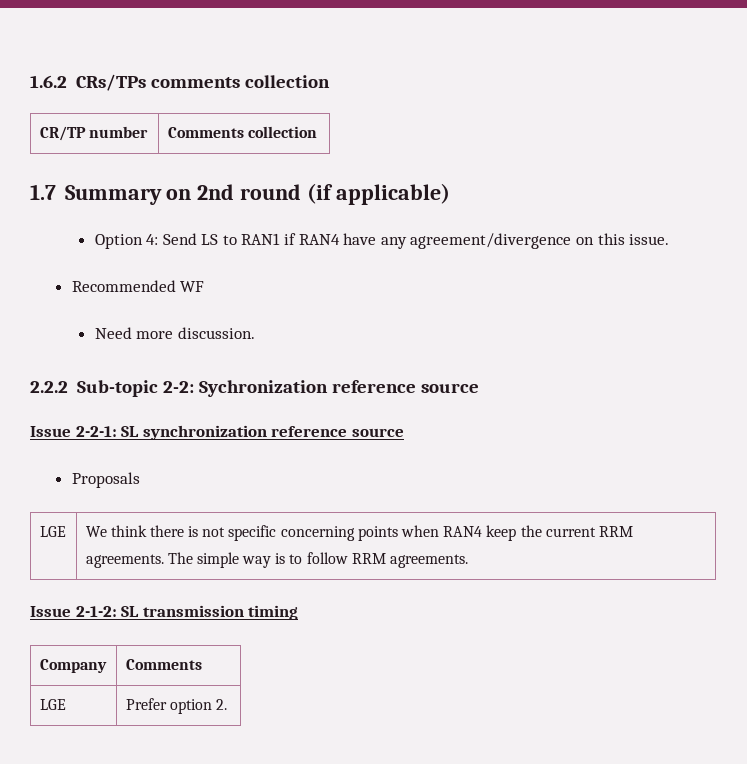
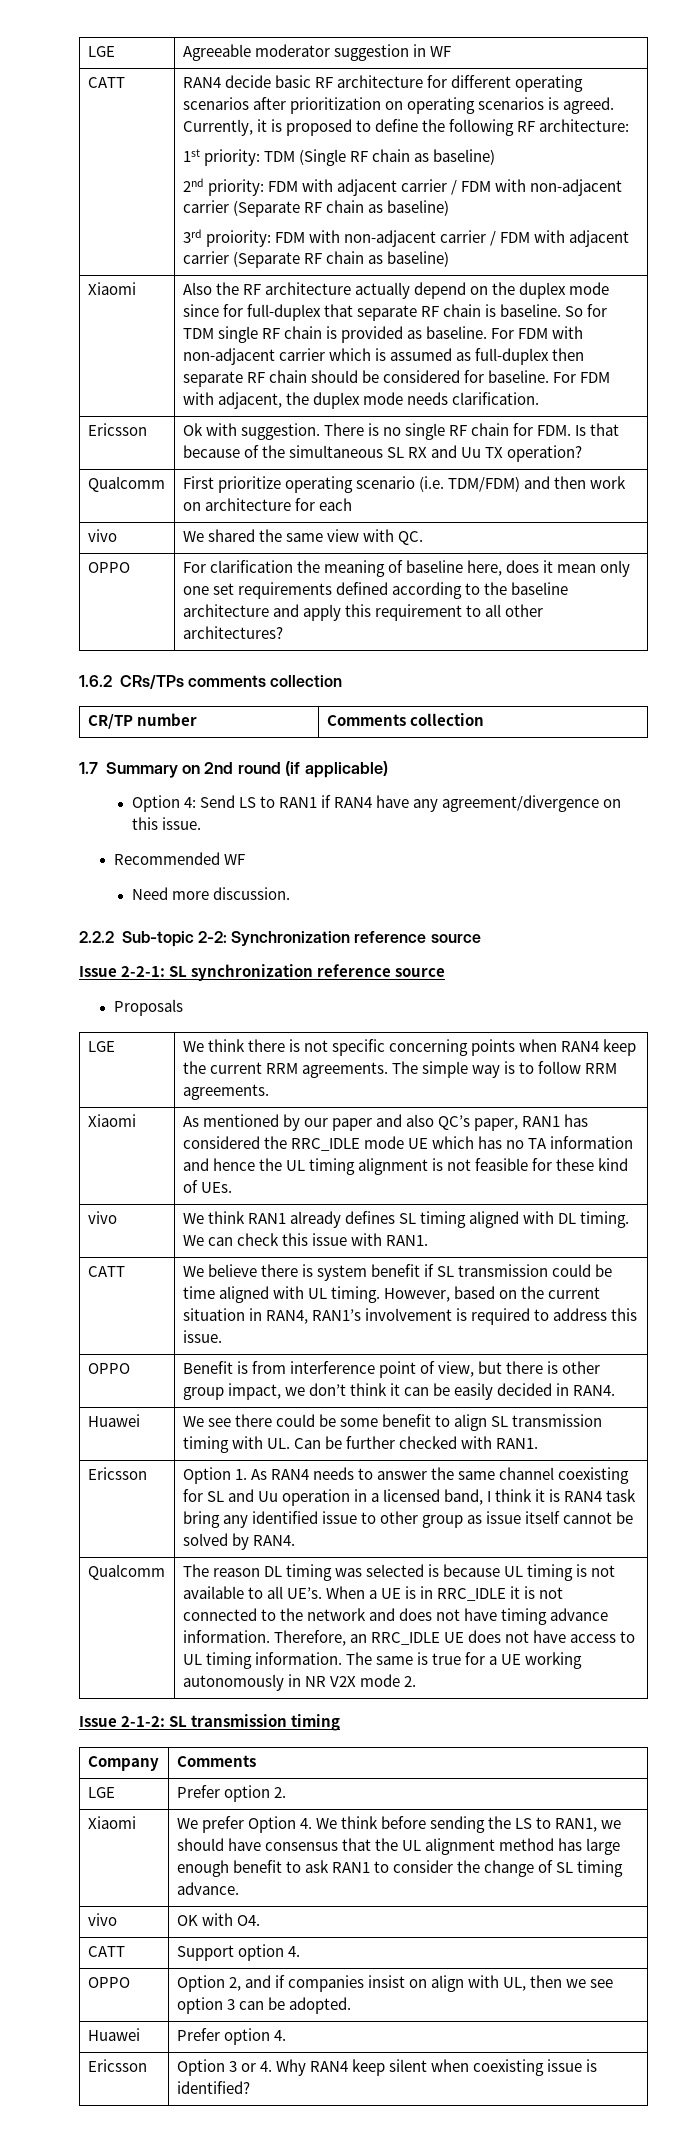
+ LGE | Agreeable moderator suggestion in WF
+ CATT | RAN4 decide basic RF architecture for different operating scenarios after prioritization on operating scenarios is agreed. Currently, it is proposed to define the following RF architecture:
+ 1st priority: TDM (Single RF chain as baseline)
+ 2nd priority: FDM with adjacent carrier / FDM with non-adjacent carrier (Separate RF chain as baseline)
+ 3rd proiority: FDM with non-adjacent carrier / FDM with adjacent carrier (Separate RF chain as baseline)
+ Xiaomi | Also the RF architecture actually depend on the duplex mode since for full-duplex that separate RF chain is baseline. So for TDM single RF chain is provided as baseline. For FDM with non-adjacent carrier which is assumed as full-duplex then separate RF chain should be considered for baseline. For FDM with adjacent, the duplex mode needs clarification.
+ Ericsson | Ok with suggestion. There is no single RF chain for FDM. Is that because of the simultaneous SL RX and Uu TX operation?
+ Qualcomm | First prioritize operating scenario (i.e. TDM/FDM) and then work on architecture for each
+ vivo | We shared the same view with QC.
+ OPPO | For clarification the meaning of baseline here, does it mean only one set requirements defined according to the baseline architecture and apply this requirement to all other architectures?
- 2.2.2 Sub-topic 2-2: Sychronization reference source
+ 2.2.2 Sub-topic 2-2: Synchronization reference source
+ Xiaomi | As mentioned by our paper and also QC’s paper, RAN1 has considered the RRC_IDLE mode UE which has no TA information and hence the UL timing alignment is not feasible for these kind of UEs.
+ vivo | We think RAN1 already defines SL timing aligned with DL timing. We can check this issue with RAN1.
+ CATT | We believe there is system benefit if SL transmission could be time aligned with UL timing. However, based on the current situation in RAN4, RAN1’s involvement is required to address this issue.
+ OPPO | Benefit is from interference point of view, but there is other group impact, we don’t think it can be easily decided in RAN4.
+ Huawei | We see there could be some benefit to align SL transmission timing with UL. Can be further checked with RAN1.
+ Ericsson | Option 1. As RAN4 needs to answer the same channel coexisting for SL and Uu operation in a licensed band, I think it is RAN4 task bring any identified issue to other group as issue itself cannot be solved by RAN4.
+ Qualcomm | The reason DL timing was selected is because UL timing is not available to all UE’s. When a UE is in RRC_IDLE it is not connected to the network and does not have timing advance information. Therefore, an RRC_IDLE UE does not have access to UL timing information. The same is true for a UE working autonomously in NR V2X mode 2.
+ Xiaomi | We prefer Option 4. We think before sending the LS to RAN1, we should have consensus that the UL alignment method has large enough benefit to ask RAN1 to consider the change of SL timing advance.
+ vivo | OK with O4.
+ CATT | Support option 4.
+ OPPO | Option 2, and if companies insist on align with UL, then we see option 3 can be adopted.
+ Huawei | Prefer option 4.
+ Ericsson | Option 3 or 4. Why RAN4 keep silent when coexisting issue is identified?

